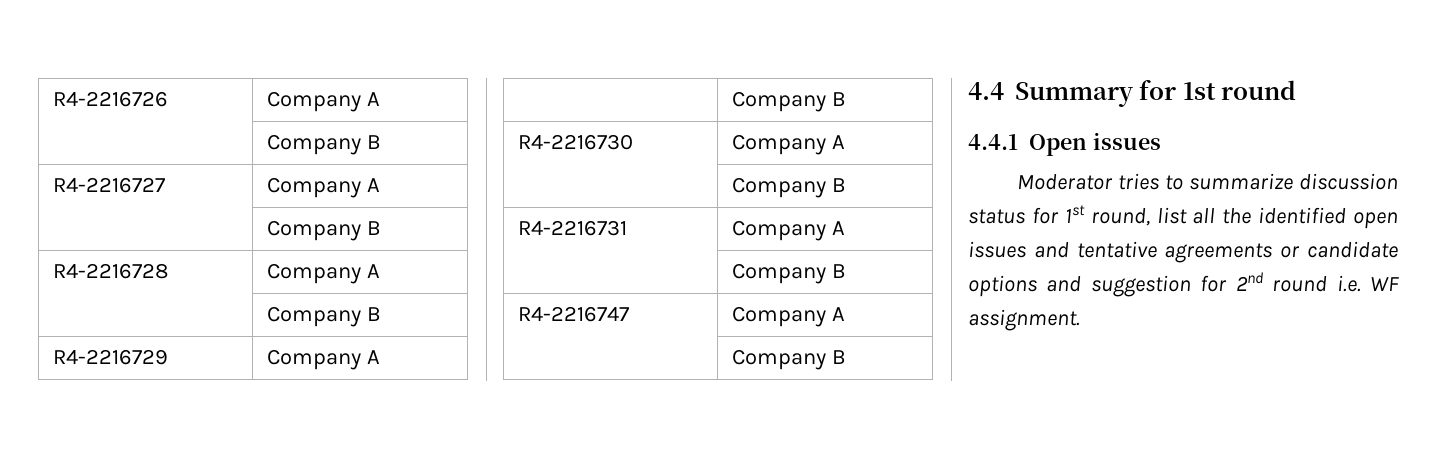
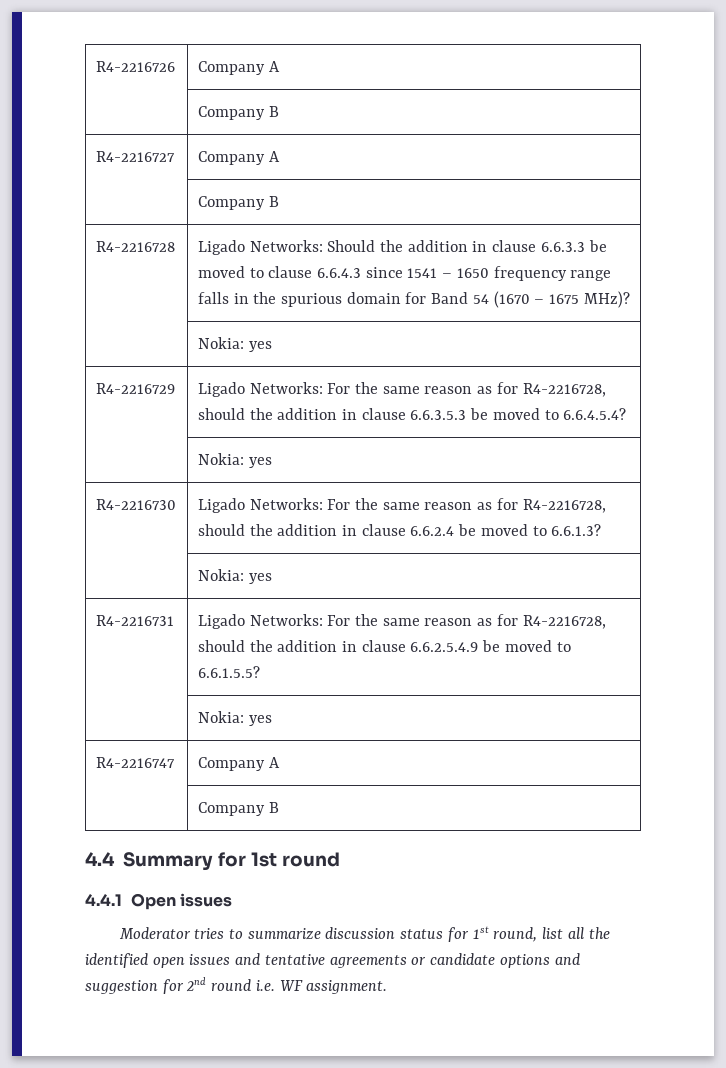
- R4-2216728 | Company A
- | Company B
- R4-2216729 | Company A
- | Company B
- R4-2216730 | Company A
- | Company B
- R4-2216731 | Company A
- | Company B
+ R4-2216728 | Ligado Networks: Should the addition in clause 6.6.3.3 be moved to clause 6.6.4.3 since 1541 – 1650 frequency range falls in the spurious domain for Band 54 (1670 – 1675 MHz)?
+ | Nokia: yes
+ R4-2216729 | Ligado Networks: For the same reason as for R4-2216728, should the addition in clause 6.6.3.5.3 be moved to 6.6.4.5.4?
+ | Nokia: yes
+ R4-2216730 | Ligado Networks: For the same reason as for R4-2216728, should the addition in clause 6.6.2.4 be moved to 6.6.1.3?
+ | Nokia: yes
+ R4-2216731 | Ligado Networks: For the same reason as for R4-2216728, should the addition in clause 6.6.2.5.4.9 be moved to 6.6.1.5.5?
+ | Nokia: yes

